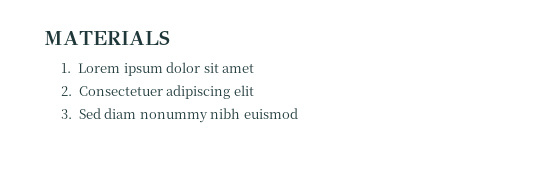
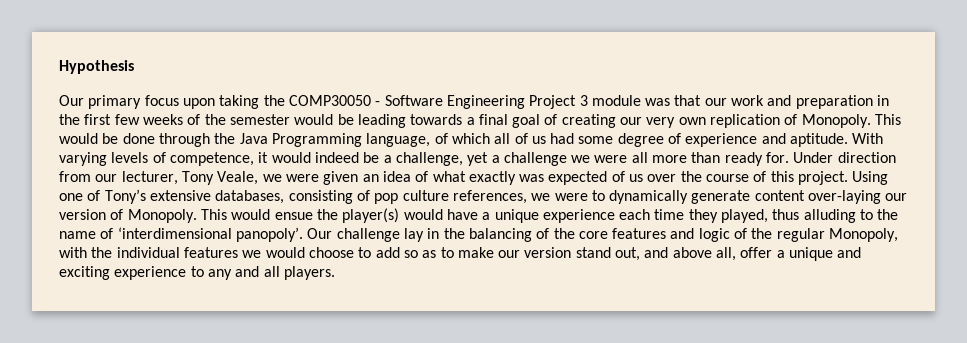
- MATERIALS
- 1. Lorem ipsum dolor sit amet
- 2. Consectetuer adipiscing elit
- 3. Sed diam nonummy nibh euismod
+ Hypothesis
+ Our primary focus upon taking the COMP30050 - Software Engineering Project 3 module was that our work and preparation in the first few weeks of the semester would be leading towards a final goal of creating our very own replication of Monopoly. This would be done through the Java Programming language, of which all of us had some degree of experience and aptitude. With varying levels of competence, it would indeed be a challenge, yet a challenge we were all more than ready for. Under direction from our lecturer, Tony Veale, we were given an idea of what exactly was expected of us over the course of this project. Using one of Tony’s extensive databases, consisting of pop culture references, we were to dynamically generate content over-laying our version of Monopoly. This would ensue the player(s) would have a unique experience each time they played, thus alluding to the name of ‘interdimensional panopoly’. Our challenge lay in the balancing of the core features and logic of the regular Monopoly, with the individual features we would choose to add so as to make our version stand out, and above all, offer a unique and exciting experience to any and all players.

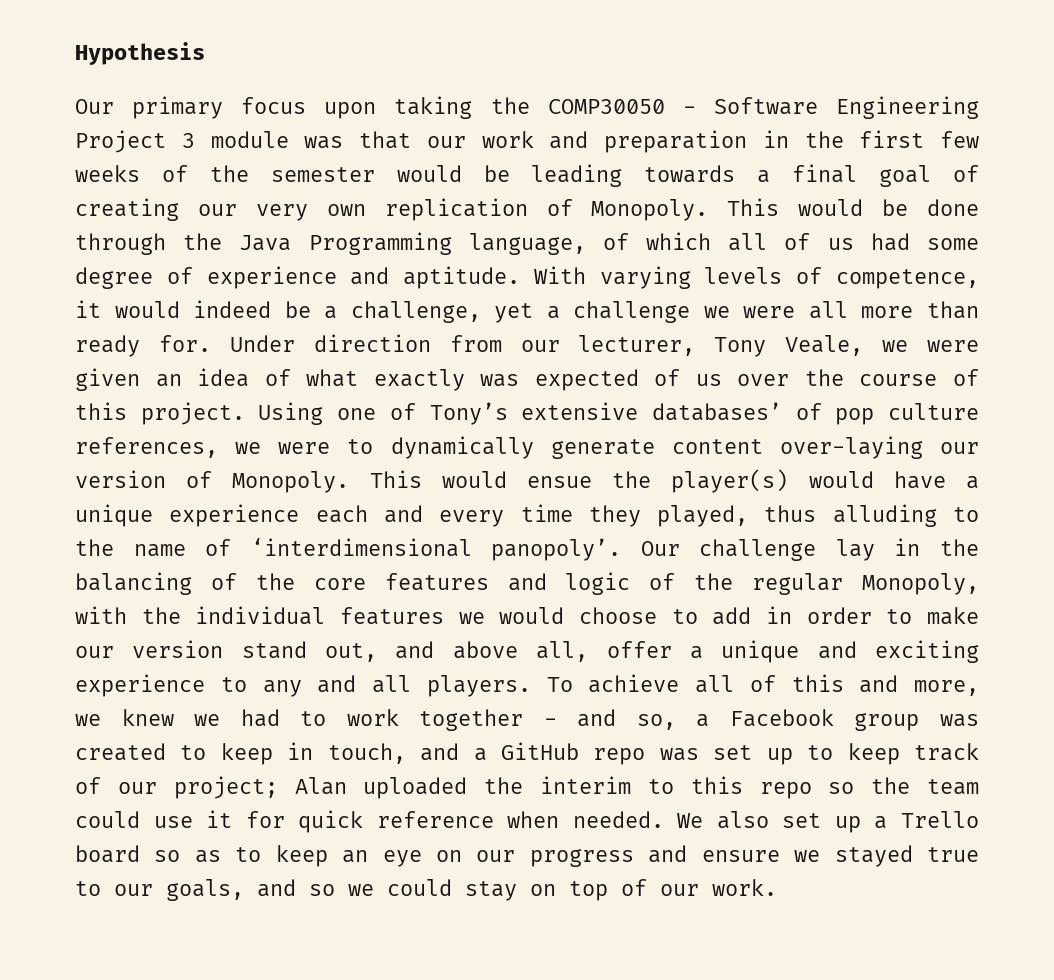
- Using one of Tony’s extensive databases, consisting of pop culture references, we were to dynamically generate content over-laying our version of Monopoly.
+ Using one of Tony’s extensive databases’ of pop culture references, we were to dynamically generate content over-laying our version of Monopoly.
- This would ensue the player(s) would have a unique experience each time they played, thus alluding to the name of ‘interdimensional panopoly’.
+ This would ensue the player(s) would have a unique experience each and every time they played, thus alluding to the name of ‘interdimensional panopoly’.
- Our challenge lay in the balancing of the core features and logic of the regular Monopoly, with the individual features we would choose to add so as to make our version stand out, and above all, offer a unique and exciting experience to any and all players.
+ Our challenge lay in the balancing of the core features and logic of the regular Monopoly, with the individual features we would choose to add in order to make our version stand out, and above all, offer a unique and exciting experience to any and all players.
+ To achieve all of this and more, we knew we had to work together - and so, a Facebook group was created to keep in touch, and a GitHub repo was set up to keep track of our project; Alan uploaded the interim to this repo so the team could use it for quick reference when needed. We also set up a Trello board so as to keep an eye on our progress and ensure we stayed true to our goals, and so we could stay on top of our work.

